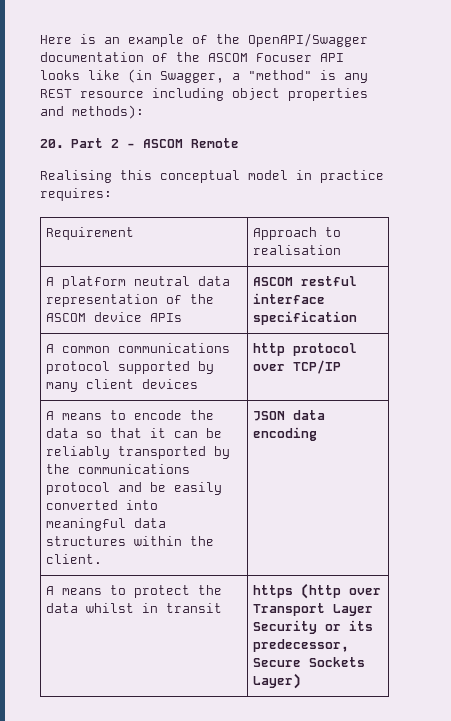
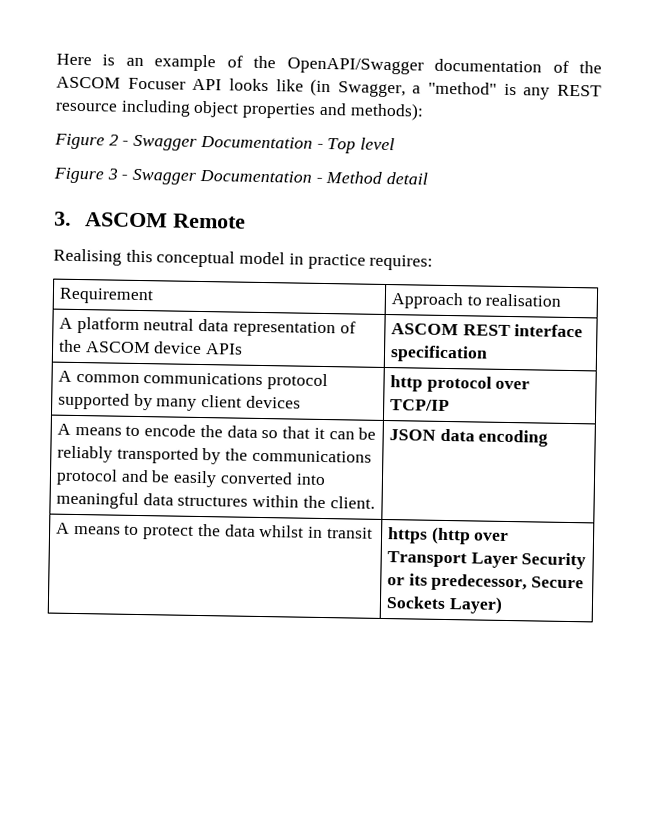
- 20. Part 2 - ASCOM Remote
+ Figure 2 - Swagger Documentation - Top level
+ Figure 3 - Swagger Documentation - Method detail
+ 3. ASCOM Remote
- A platform neutral data representation of the ASCOM device APIs | ASCOM restful interface specification
+ A platform neutral data representation of the ASCOM device APIs | ASCOM REST interface specification

